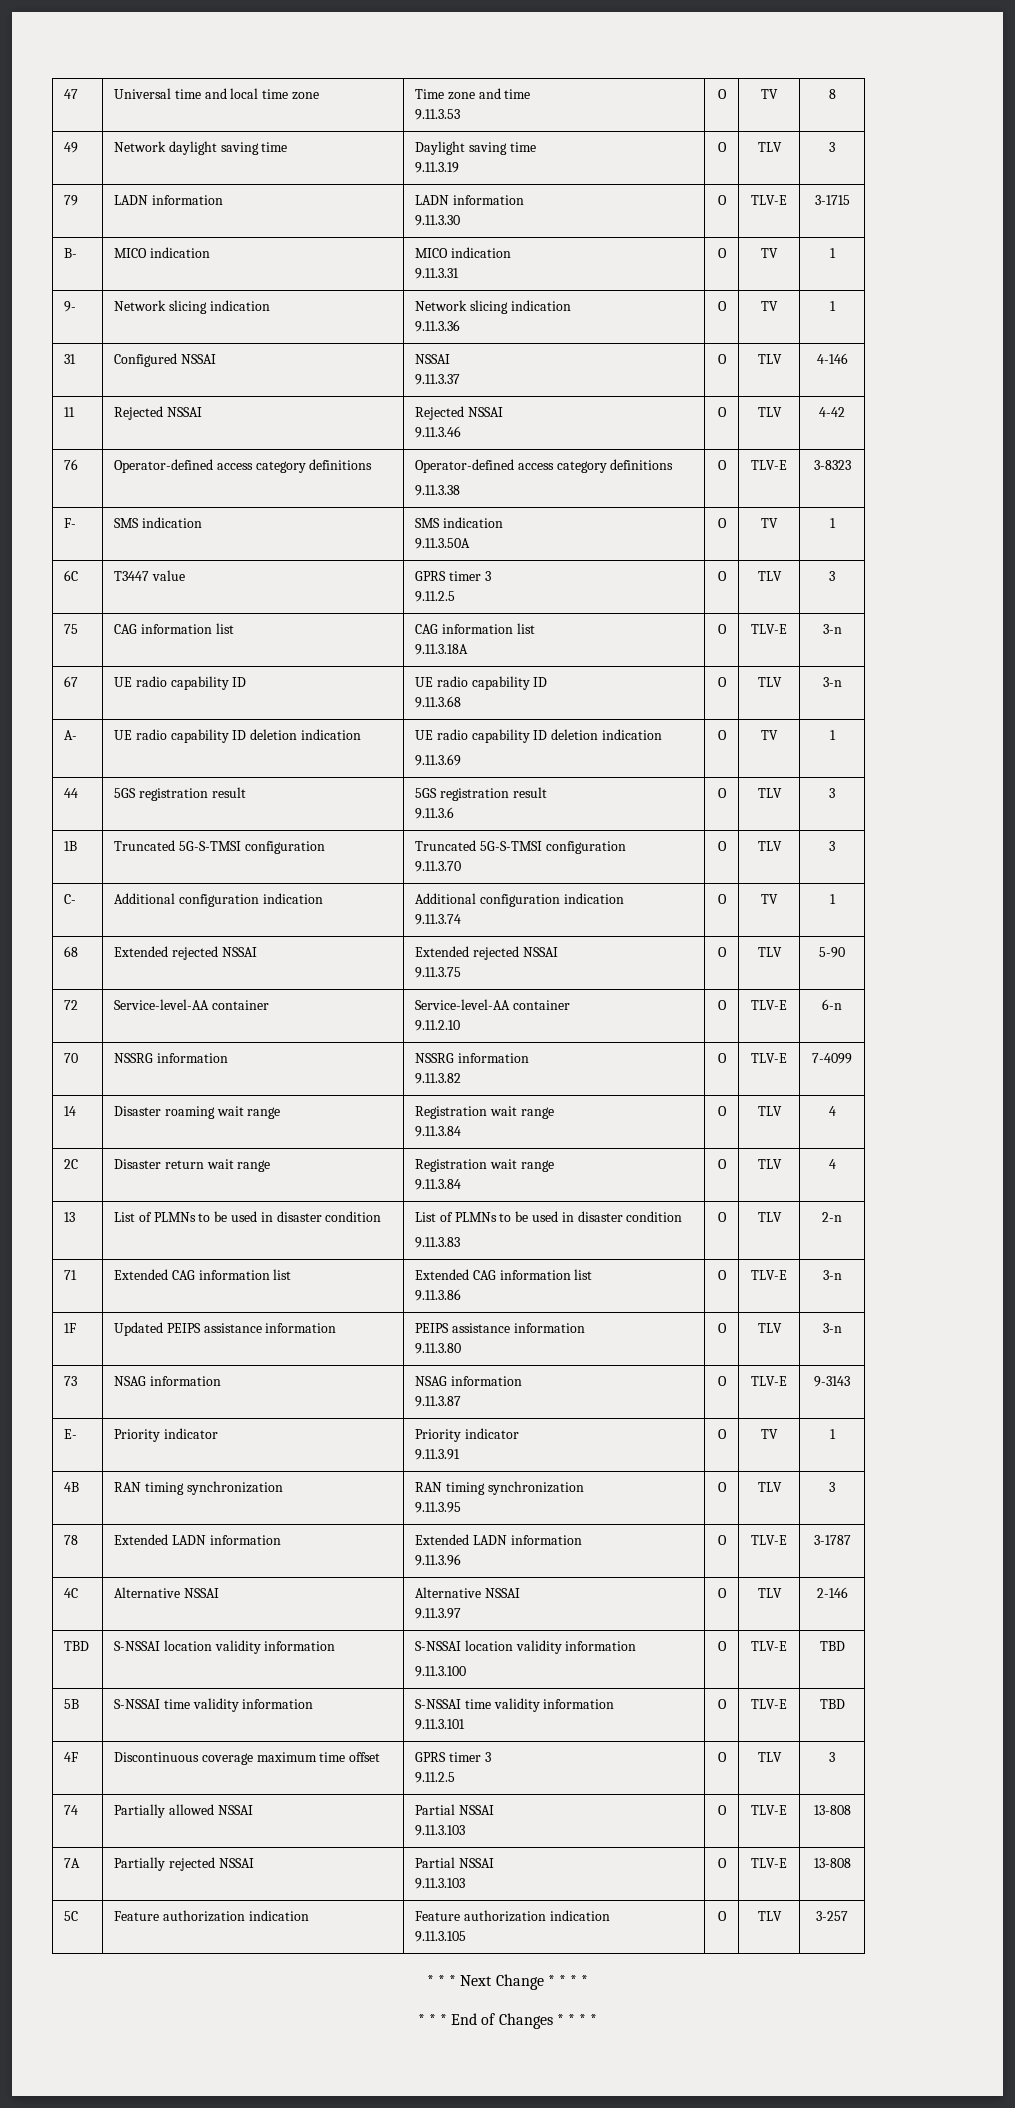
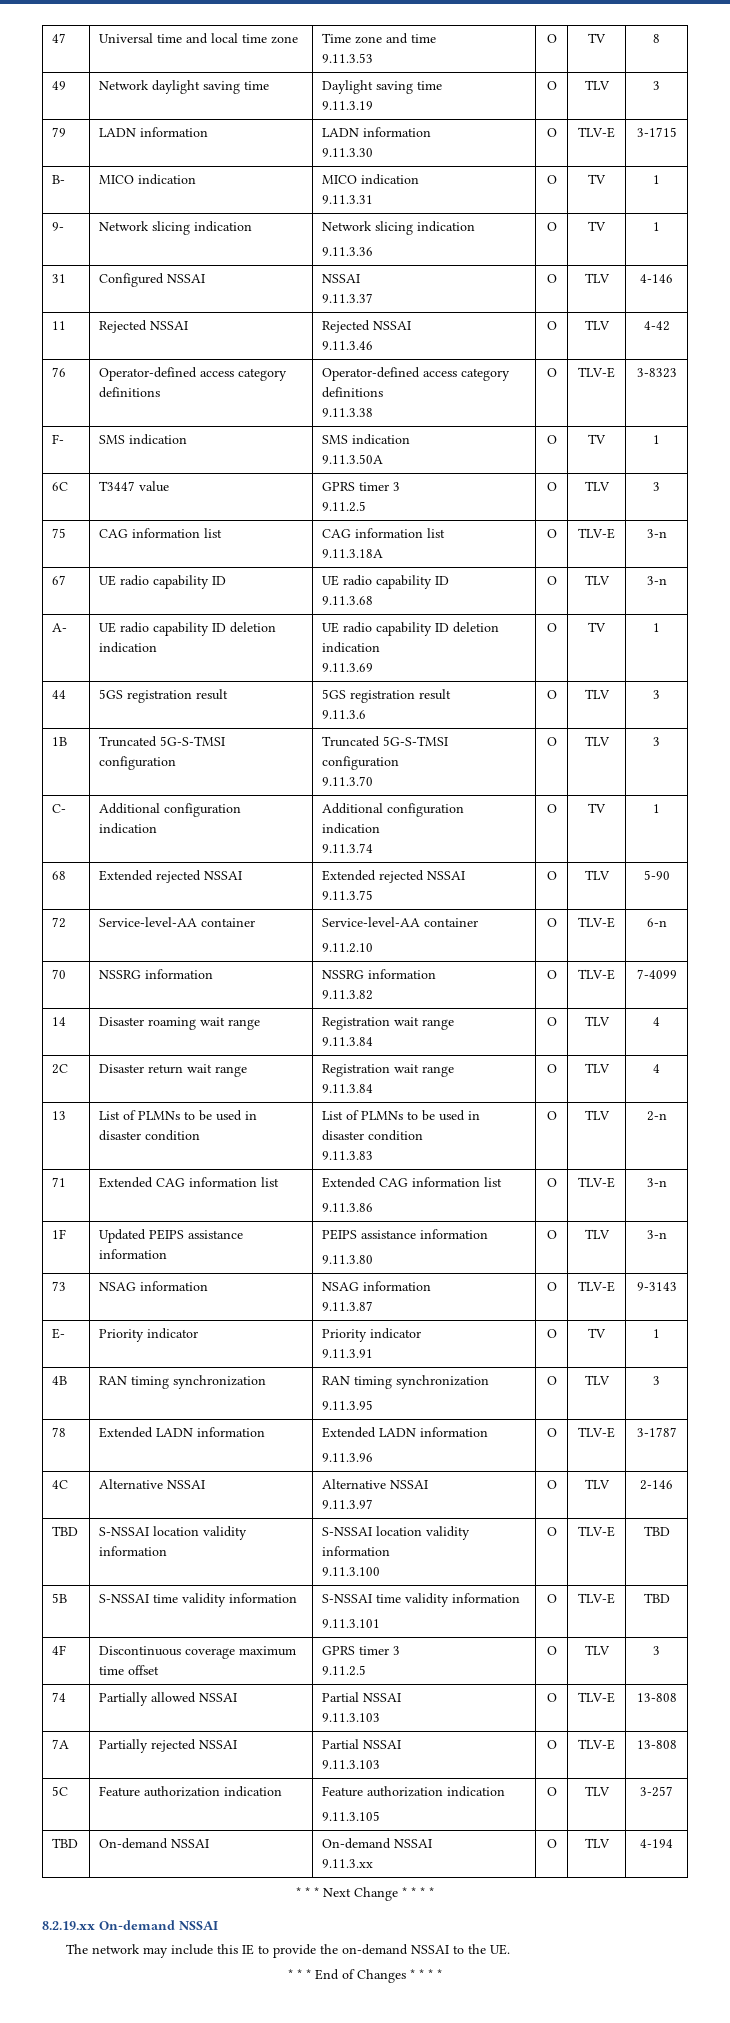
+ TBD | On-demand NSSAI | On-demand NSSAI
+ 9.11.3.xx | O | TLV | 4-194
+ 8.2.19.xx On-demand NSSAI
+ The network may include this IE to provide the on-demand NSSAI to the UE.

